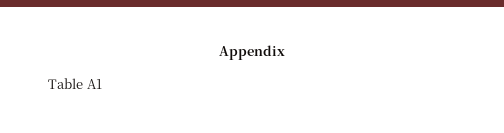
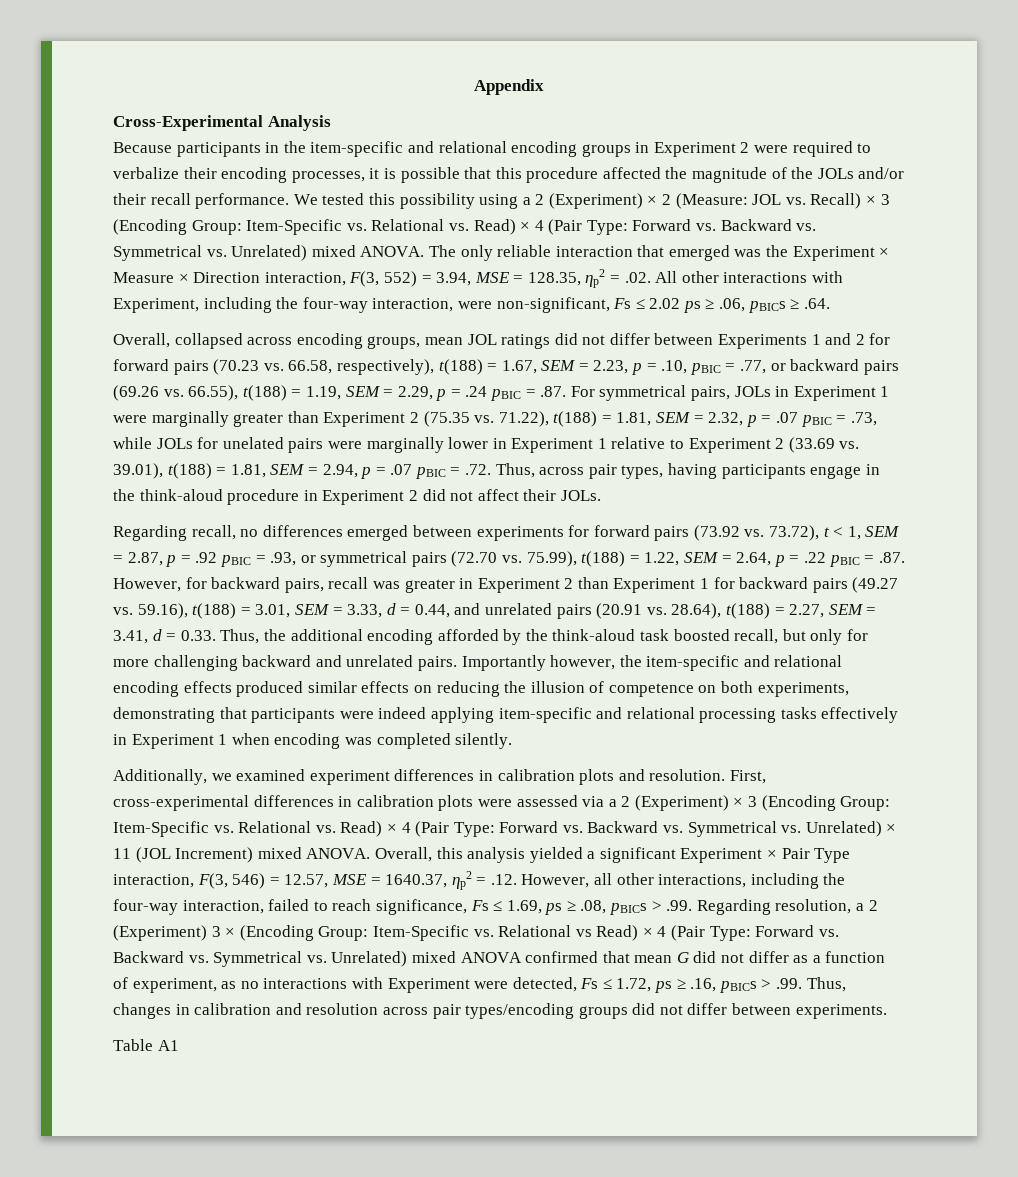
+ Cross-Experimental Analysis
+ Because participants in the item-specific and relational encoding groups in Experiment 2 were required to verbalize their encoding processes, it is possible that this procedure affected the magnitude of the JOLs and/or their recall performance. We tested this possibility using a 2 (Experiment) × 2 (Measure: JOL vs. Recall) × 3 (Encoding Group: Item-Specific vs. Relational vs. Read) × 4 (Pair Type: Forward vs. Backward vs. Symmetrical vs. Unrelated) mixed ANOVA. The only reliable interaction that emerged was the Experiment × Measure × Direction interaction, F(3, 552) = 3.94, MSE = 128.35, ηp2 = .02. All other interactions with Experiment, including the four-way interaction, were non-significant, Fs ≤ 2.02 ps ≥ .06, pBICs ≥ .64.
+ Overall, collapsed across encoding groups, mean JOL ratings did not differ between Experiments 1 and 2 for forward pairs (70.23 vs. 66.58, respectively), t(188) = 1.67, SEM = 2.23, p = .10, pBIC = .77, or backward pairs (69.26 vs. 66.55), t(188) = 1.19, SEM = 2.29, p = .24 pBIC = .87. For symmetrical pairs, JOLs in Experiment 1 were marginally greater than Experiment 2 (75.35 vs. 71.22), t(188) = 1.81, SEM = 2.32, p = .07 pBIC = .73, while JOLs for unelated pairs were marginally lower in Experiment 1 relative to Experiment 2 (33.69 vs. 39.01), t(188) = 1.81, SEM = 2.94, p = .07 pBIC = .72. Thus, across pair types, having participants engage in the think-aloud procedure in Experiment 2 did not affect their JOLs.
+ Regarding recall, no differences emerged between experiments for forward pairs (73.92 vs. 73.72), t < 1, SEM = 2.87, p = .92 pBIC = .93, or symmetrical pairs (72.70 vs. 75.99), t(188) = 1.22, SEM = 2.64, p = .22 pBIC = .87. However, for backward pairs, recall was greater in Experiment 2 than Experiment 1 for backward pairs (49.27 vs. 59.16), t(188) = 3.01, SEM = 3.33, d = 0.44, and unrelated pairs (20.91 vs. 28.64), t(188) = 2.27, SEM = 3.41, d = 0.33. Thus, the additional encoding afforded by the think-aloud task boosted recall, but only for more challenging backward and unrelated pairs. Importantly however, the item-specific and relational encoding effects produced similar effects on reducing the illusion of competence on both experiments, demonstrating that participants were indeed applying item-specific and relational processing tasks effectively in Experiment 1 when encoding was completed silently.
+ Additionally, we examined experiment differences in calibration plots and resolution. First, cross-experimental differences in calibration plots were assessed via a 2 (Experiment) × 3 (Encoding Group: Item-Specific vs. Relational vs. Read) × 4 (Pair Type: Forward vs. Backward vs. Symmetrical vs. Unrelated) × 11 (JOL Increment) mixed ANOVA. Overall, this analysis yielded a significant Experiment × Pair Type interaction, F(3, 546) = 12.57, MSE = 1640.37, ηp2 = .12. However, all other interactions, including the four-way interaction, failed to reach significance, Fs ≤ 1.69, ps ≥ .08, pBICs > .99. Regarding resolution, a 2 (Experiment) 3 × (Encoding Group: Item-Specific vs. Relational vs Read) × 4 (Pair Type: Forward vs. Backward vs. Symmetrical vs. Unrelated) mixed ANOVA confirmed that mean G did not differ as a function of experiment, as no interactions with Experiment were detected, Fs ≤ 1.72, ps ≥ .16, pBICs > .99. Thus, changes in calibration and resolution across pair types/encoding groups did not differ between experiments.

